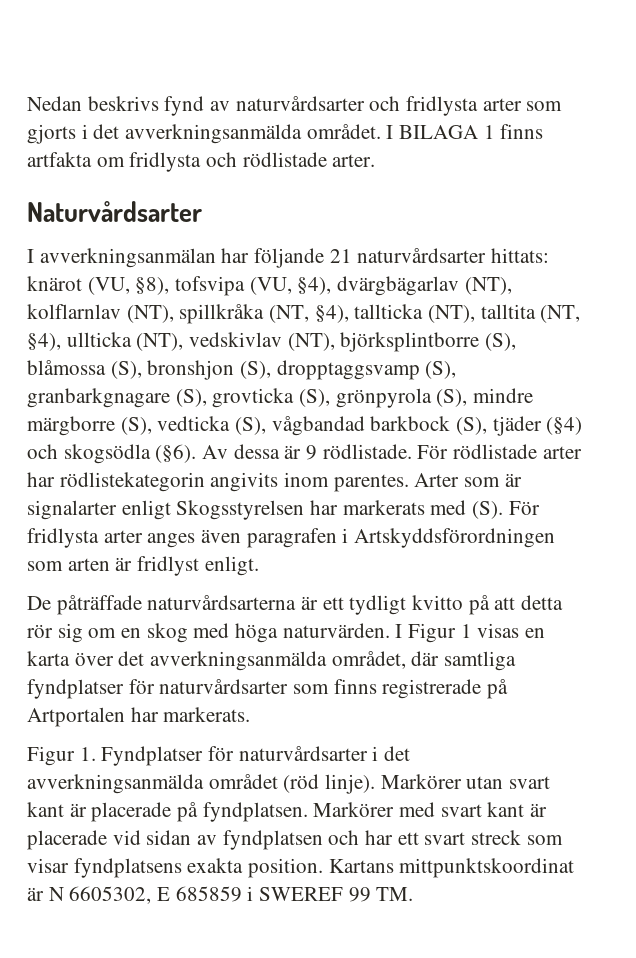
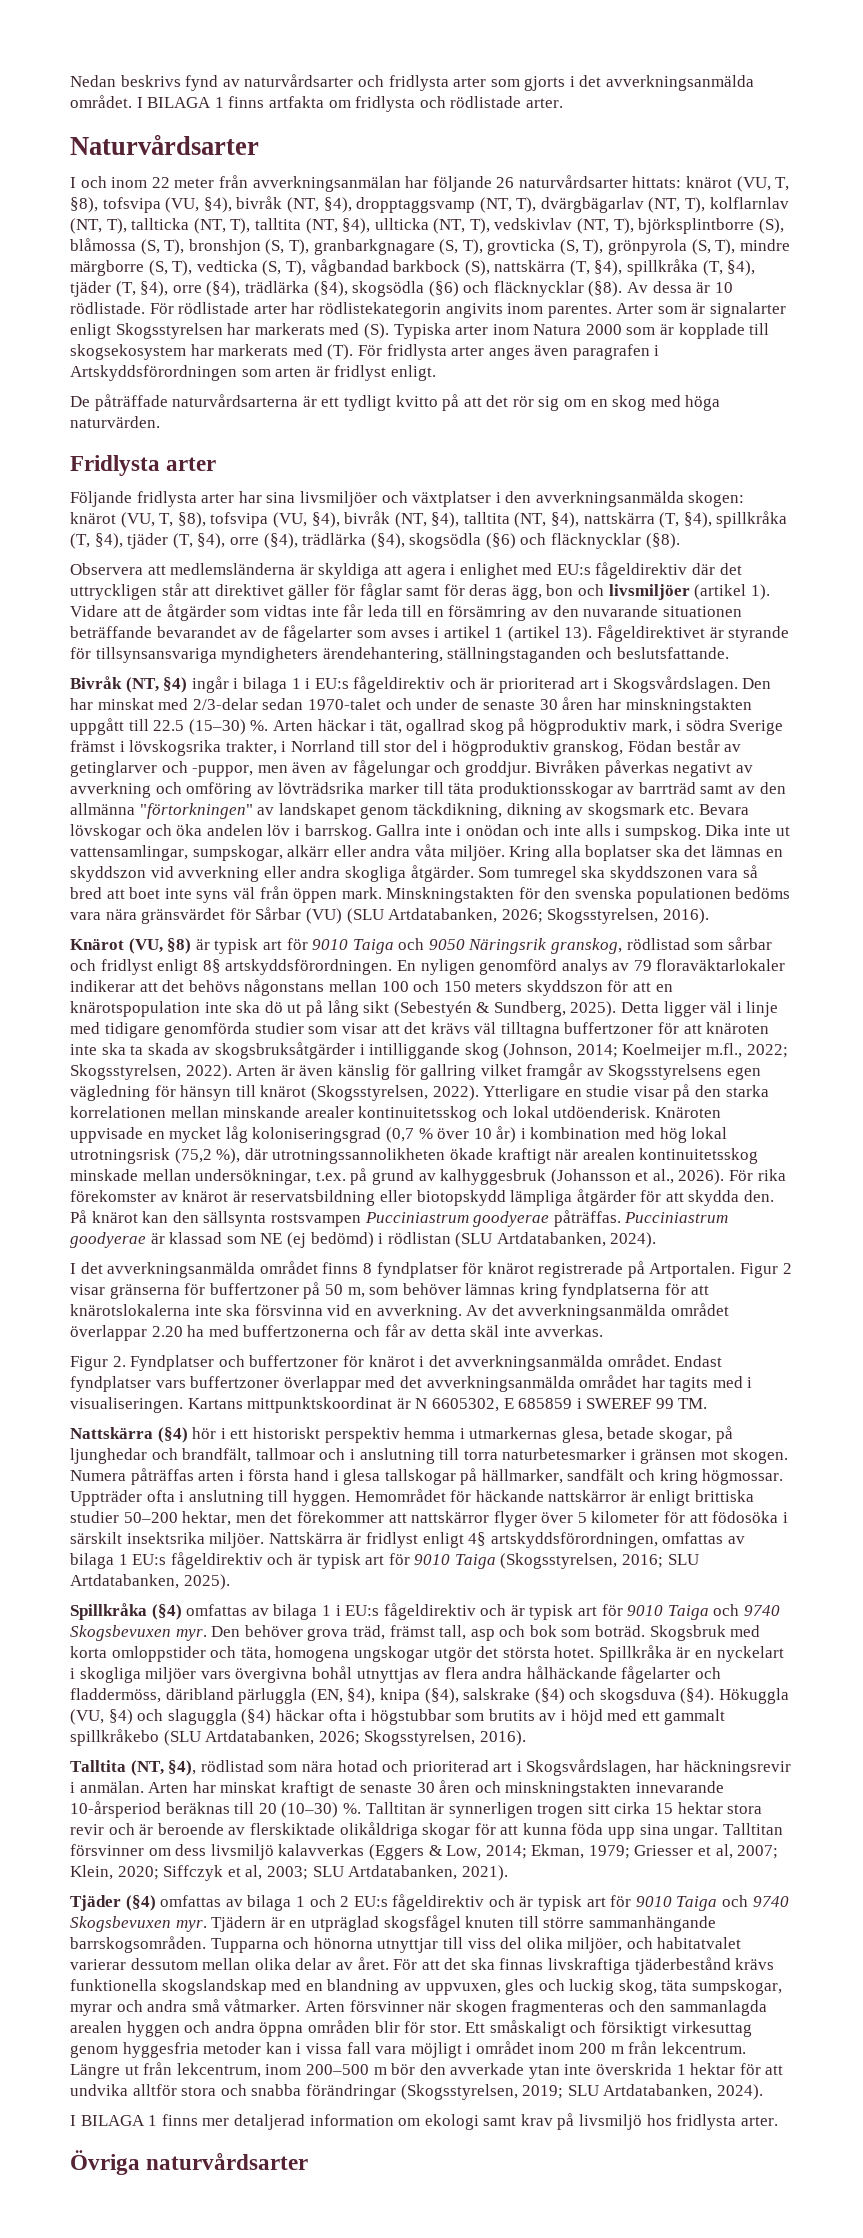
- I avverkningsanmälan har följande 21 naturvårdsarter hittats: knärot (VU, §8), tofsvipa (VU, §4), dvärgbägarlav (NT), kolflarnlav (NT), spillkråka (NT, §4), tallticka (NT), talltita (NT, §4), ullticka (NT), vedskivlav (NT), björksplintborre (S), blåmossa (S), bronshjon (S), dropptaggsvamp (S), granbarkgnagare (S), grovticka (S), grönpyrola (S), mindre märgborre (S), vedticka (S), vågbandad barkbock (S), tjäder (§4) och skogsödla (§6).
+ I och inom 22 meter från avverkningsanmälan har följande 26 naturvårdsarter hittats: knärot (VU, T, §8), tofsvipa (VU, §4), bivråk (NT, §4), dropptaggsvamp (NT, T), dvärgbägarlav (NT, T), kolflarnlav (NT, T), tallticka (NT, T), talltita (NT, §4), ullticka (NT, T), vedskivlav (NT, T), björksplintborre (S), blåmossa (S, T), bronshjon (S, T), granbarkgnagare (S, T), grovticka (S, T), grönpyrola (S, T), mindre märgborre (S, T), vedticka (S, T), vågbandad barkbock (S), nattskärra (T, §4), spillkråka (T, §4), tjäder (T, §4), orre (§4), trädlärka (§4), skogsödla (§6) och fläcknycklar (§8).
- Av dessa är 9 rödlistade.
+ Av dessa är 10 rödlistade.
- Arter som är signalarter enligt Skogsstyrelsen har markerats med (S). För fridlysta arter anges även paragrafen i Artskyddsförordningen som arten är fridlyst enligt.
+ Arter som är signalarter enligt Skogsstyrelsen har markerats med (S). Typiska arter inom Natura 2000 som är kopplade till skogsekosystem har markerats med (T). För fridlysta arter anges även paragrafen i Artskyddsförordningen som arten är fridlyst enligt.
- De påträffade naturvårdsarterna är ett tydligt kvitto på att detta rör sig om en skog med höga naturvärden. I Figur 1 visas en karta över det avverkningsanmälda området, där samtliga fyndplatser för naturvårdsarter som finns registrerade på Artportalen har markerats.
- Figur 1. Fyndplatser för naturvårdsarter i det avverkningsanmälda området (röd linje). Markörer utan svart kant är placerade på fyndplatsen. Markörer med svart kant är placerade vid sidan av fyndplatsen och har ett svart streck som visar fyndplatsens exakta position.
+ De påträffade naturvårdsarterna är ett tydligt kvitto på att det rör sig om en skog med höga naturvärden.
+ Fridlysta arter
+ Följande fridlysta arter har sina livsmiljöer och växtplatser i den avverkningsanmälda skogen: knärot (VU, T, §8), tofsvipa (VU, §4), bivråk (NT, §4), talltita (NT, §4), nattskärra (T, §4), spillkråka (T, §4), tjäder (T, §4), orre (§4), trädlärka (§4), skogsödla (§6) och fläcknycklar (§8).
+ Observera att medlemsländerna är skyldiga att agera i enlighet med EU:s fågeldirektiv där det uttryckligen står att direktivet gäller för fåglar samt för deras ägg, bon och livsmiljöer (artikel 1). Vidare att de åtgärder som vidtas inte får leda till en försämring av den nuvarande situationen beträffande bevarandet av de fågelarter som avses i artikel 1 (artikel 13). Fågeldirektivet är styrande för tillsynsansvariga myndigheters ärendehantering, ställningstaganden och beslutsfattande.
+ Bivråk (NT, §4) ingår i bilaga 1 i EU:s fågeldirektiv och är prioriterad art i Skogsvårdslagen. Den har minskat med 2/3-delar sedan 1970-talet och under de senaste 30 åren har minskningstakten uppgått till 22.5 (15–30) %. Arten häckar i tät, ogallrad skog på högproduktiv mark, i södra Sverige främst i lövskogsrika trakter, i Norrland till stor del i högproduktiv granskog, Födan består av getinglarver och -puppor, men även av fågelungar och groddjur. Bivråken påverkas negativt av avverkning och omföring av lövträdsrika marker till täta produktionsskogar av barrträd samt av den allmänna "förtorkningen" av landskapet genom täckdikning, dikning av skogsmark etc. Bevara lövskogar och öka andelen löv i barrskog. Gallra inte i onödan och inte alls i sumpskog. Dika inte ut vattensamlingar, sumpskogar, alkärr eller andra våta miljöer. Kring alla boplatser ska det lämnas en skyddszon vid avverkning eller andra skogliga åtgärder. Som tumregel ska skyddszonen vara så bred att boet inte syns väl från öppen mark. Minskningstakten för den svenska populationen bedöms vara nära gränsvärdet för Sårbar (VU) (SLU Artdatabanken, 2026; Skogsstyrelsen, 2016).
+ Knärot (VU, §8) är typisk art för 9010 Taiga och 9050 Näringsrik granskog, rödlistad som sårbar och fridlyst enligt 8§ artskyddsförordningen. En nyligen genomförd analys av 79 floraväktarlokaler indikerar att det behövs någonstans mellan 100 och 150 meters skyddszon för att en knärotspopulation inte ska dö ut på lång sikt (Sebestyén & Sundberg, 2025). Detta ligger väl i linje med tidigare genomförda studier som visar att det krävs väl tilltagna buffertzoner för att knäroten inte ska ta skada av skogsbruksåtgärder i intilliggande skog (Johnson, 2014; Koelmeijer m.fl., 2022; Skogsstyrelsen, 2022). Arten är även känslig för gallring vilket framgår av Skogsstyrelsens egen vägledning för hänsyn till knärot (Skogsstyrelsen, 2022). Ytterligare en studie visar på den starka korrelationen mellan minskande arealer kontinuitetsskog och lokal utdöenderisk. Knäroten uppvisade en mycket låg koloniseringsgrad (0,7 % över 10 år) i kombination med hög lokal utrotningsrisk (75,2 %), där utrotningssannolikheten ökade kraftigt när arealen kontinuitetsskog minskade mellan undersökningar, t.ex. på grund av kalhyggesbruk (Johansson et al., 2026). För rika förekomster av knärot är reservatsbildning eller biotopskydd lämpliga åtgärder för att skydda den. På knärot kan den sällsynta rostsvampen Pucciniastrum goodyerae påträffas. Pucciniastrum goodyerae är klassad som NE (ej bedömd) i rödlistan (SLU Artdatabanken, 2024).
+ I det avverkningsanmälda området finns 8 fyndplatser för knärot registrerade på Artportalen. Figur 2 visar gränserna för buffertzoner på 50 m, som behöver lämnas kring fyndplatserna för att knärotslokalerna inte ska försvinna vid en avverkning. Av det avverkningsanmälda området överlappar 2.20 ha med buffertzonerna och får av detta skäl inte avverkas.
+ Figur 2. Fyndplatser och buffertzoner för knärot i det avverkningsanmälda området. Endast fyndplatser vars buffertzoner överlappar med det avverkningsanmälda området har tagits med i visualiseringen.
+ Nattskärra (§4) hör i ett historiskt perspektiv hemma i utmarkernas glesa, betade skogar, på ljunghedar och brandfält, tallmoar och i anslutning till torra naturbetesmarker i gränsen mot skogen. Numera påträffas arten i första hand i glesa tallskogar på hällmarker, sandfält och kring högmossar. Uppträder ofta i anslutning till hyggen. Hemområdet för häckande nattskärror är enligt brittiska studier 50–200 hektar, men det förekommer att nattskärror flyger över 5 kilometer för att födosöka i särskilt insektsrika miljöer. Nattskärra är fridlyst enligt 4§ artskyddsförordningen, omfattas av bilaga 1 EU:s fågeldirektiv och är typisk art för 9010 Taiga (Skogsstyrelsen, 2016; SLU Artdatabanken, 2025).
+ Spillkråka (§4) omfattas av bilaga 1 i EU:s fågeldirektiv och är typisk art för 9010 Taiga och 9740 Skogsbevuxen myr. Den behöver grova träd, främst tall, asp och bok som boträd. Skogsbruk med korta omloppstider och täta, homogena ungskogar utgör det största hotet. Spillkråka är en nyckelart i skogliga miljöer vars övergivna bohål utnyttjas av flera andra hålhäckande fågelarter och fladdermöss, däribland pärluggla (EN, §4), knipa (§4), salskrake (§4) och skogsduva (§4). Hökuggla (VU, §4) och slaguggla (§4) häckar ofta i högstubbar som brutits av i höjd med ett gammalt spillkråkebo (SLU Artdatabanken, 2026; Skogsstyrelsen, 2016).
+ Talltita (NT, §4), rödlistad som nära hotad och prioriterad art i Skogsvårdslagen, har häckningsrevir i anmälan. Arten har minskat kraftigt de senaste 30 åren och minskningstakten innevarande 10-årsperiod beräknas till 20 (10–30) %. Talltitan är synnerligen trogen sitt cirka 15 hektar stora revir och är beroende av flerskiktade olikåldriga skogar för att kunna föda upp sina ungar. Talltitan försvinner om dess livsmiljö kalavverkas (Eggers & Low, 2014; Ekman, 1979; Griesser et al, 2007; Klein, 2020; Siffczyk et al, 2003; SLU Artdatabanken, 2021).
+ Tjäder (§4) omfattas av bilaga 1 och 2 EU:s fågeldirektiv och är typisk art för 9010 Taiga och 9740 Skogsbevuxen myr. Tjädern är en utpräglad skogsfågel knuten till större sammanhängande barrskogsområden. Tupparna och hönorna utnyttjar till viss del olika miljöer, och habitatvalet varierar dessutom mellan olika delar av året. För att det ska finnas livskraftiga tjäderbestånd krävs funktionella skogslandskap med en blandning av uppvuxen, gles och luckig skog, täta sumpskogar, myrar och andra små våtmarker. Arten försvinner när skogen fragmenteras och den sammanlagda arealen hyggen och andra öppna områden blir för stor. Ett småskaligt och försiktigt virkesuttag genom hyggesfria metoder kan i vissa fall vara möjligt i området inom 200 m från lekcentrum. Längre ut från lekcentrum, inom 200–500 m bör den avverkade ytan inte överskrida 1 hektar för att undvika alltför stora och snabba förändringar (Skogsstyrelsen, 2019; SLU Artdatabanken, 2024).
+ I BILAGA 1 finns mer detaljerad information om ekologi samt krav på livsmiljö hos fridlysta arter.
+ Övriga naturvårdsarter

